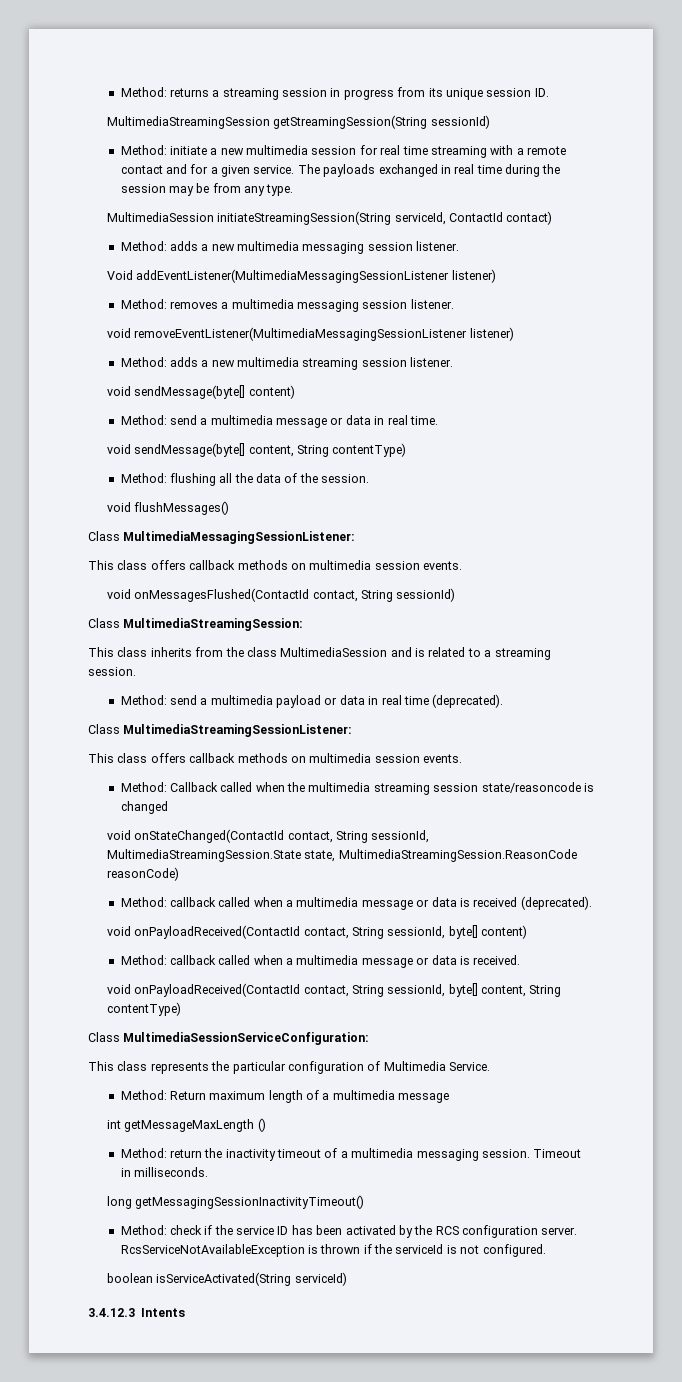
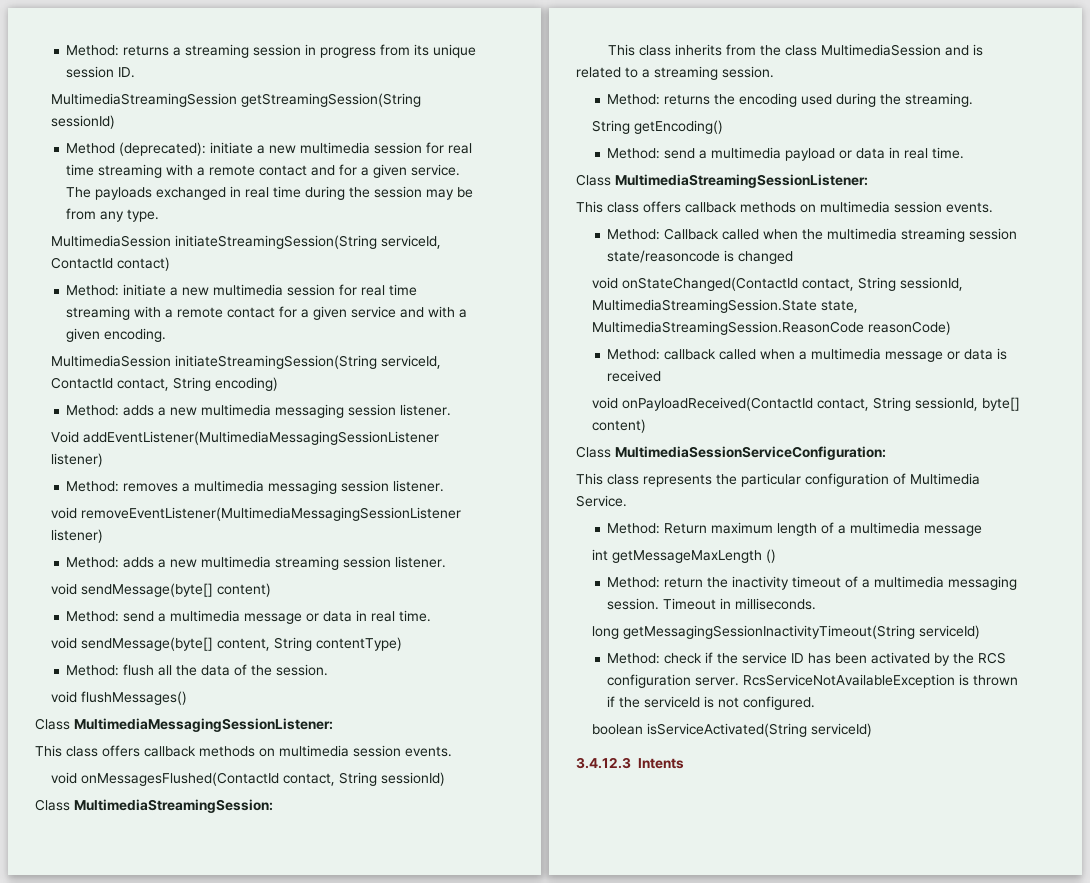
- Method: initiate a new multimedia session for real time streaming with a remote contact and for a given service.
+ Method (deprecated): initiate a new multimedia session for real time streaming with a remote contact and for a given service.
+ Method: initiate a new multimedia session for real time streaming with a remote contact for a given service and with a given encoding.
+ MultimediaSession initiateStreamingSession(String serviceId, ContactId contact, String encoding)
- Method: flushing all the data of the session.
+ Method: flush all the data of the session.
+ Method: returns the encoding used during the streaming.
+ String getEncoding()
- Method: send a multimedia payload or data in real time (deprecated).
+ Method: send a multimedia payload or data in real time.
- Method: callback called when a multimedia message or data is received (deprecated).
+ Method: callback called when a multimedia message or data is received
- Method: callback called when a multimedia message or data is received.
- void onPayloadReceived(ContactId contact, String sessionId, byte[] content, String contentType)
- long getMessagingSessionInactivityTimeout()
+ long getMessagingSessionInactivityTimeout(String serviceId)

